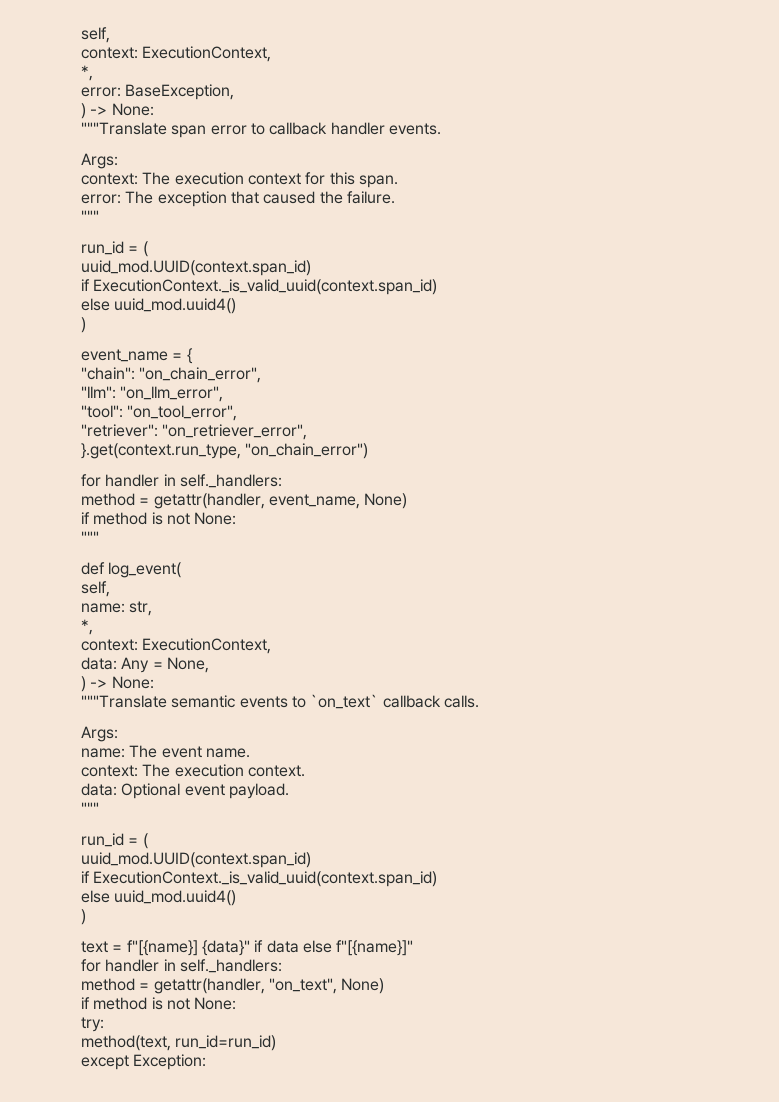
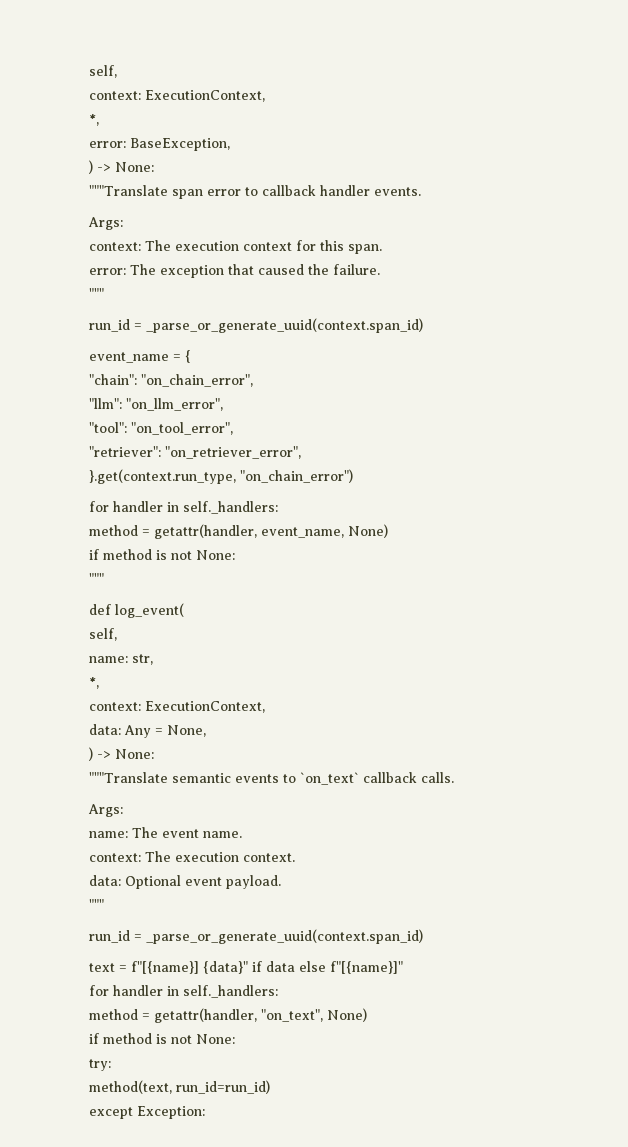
  error: The exception that caused the failure.
  """
- run_id = (
- uuid_mod.UUID(context.span_id)
- if ExecutionContext._is_valid_uuid(context.span_id)
- else uuid_mod.uuid4()
- )
+ run_id = _parse_or_generate_uuid(context.span_id)
  data: Optional event payload.
  """
- run_id = (
- uuid_mod.UUID(context.span_id)
- if ExecutionContext._is_valid_uuid(context.span_id)
- else uuid_mod.uuid4()
- )
+ run_id = _parse_or_generate_uuid(context.span_id)

